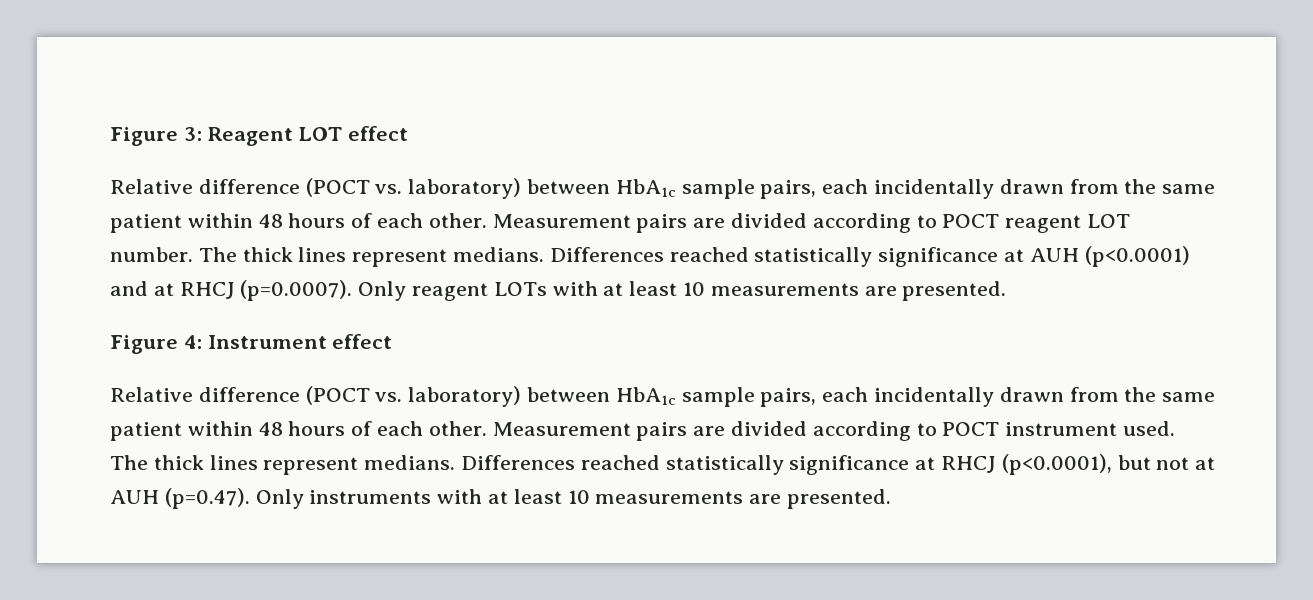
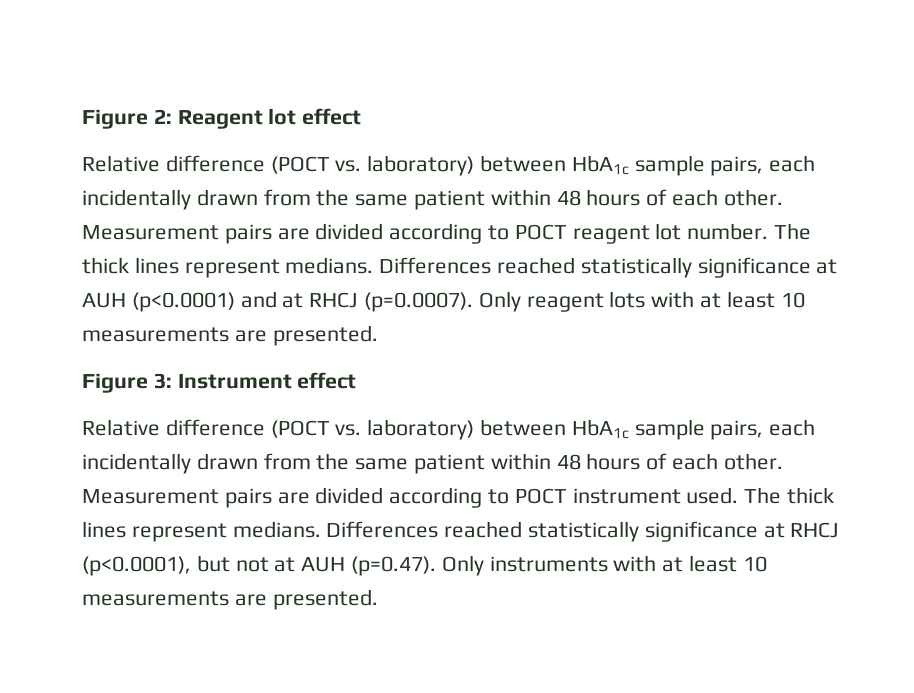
- Figure 3: Reagent LOT effect
+ Figure 2: Reagent lot effect
- Measurement pairs are divided according to POCT reagent LOT number.
+ Measurement pairs are divided according to POCT reagent lot number.
- Differences reached statistically significance at AUH (p<0.0001) and at RHCJ (p=0.0007). Only reagent LOTs with at least 10 measurements are presented.
+ Differences reached statistically significance at AUH (p<0.0001) and at RHCJ (p=0.0007). Only reagent lots with at least 10 measurements are presented.
- Figure 4: Instrument effect
+ Figure 3: Instrument effect

